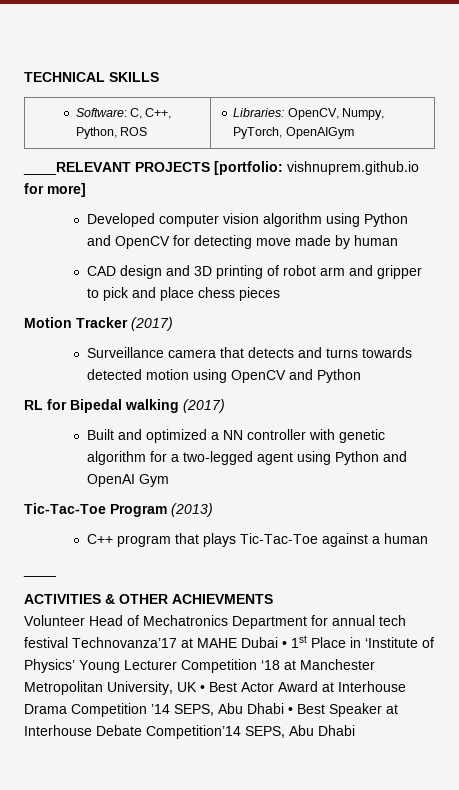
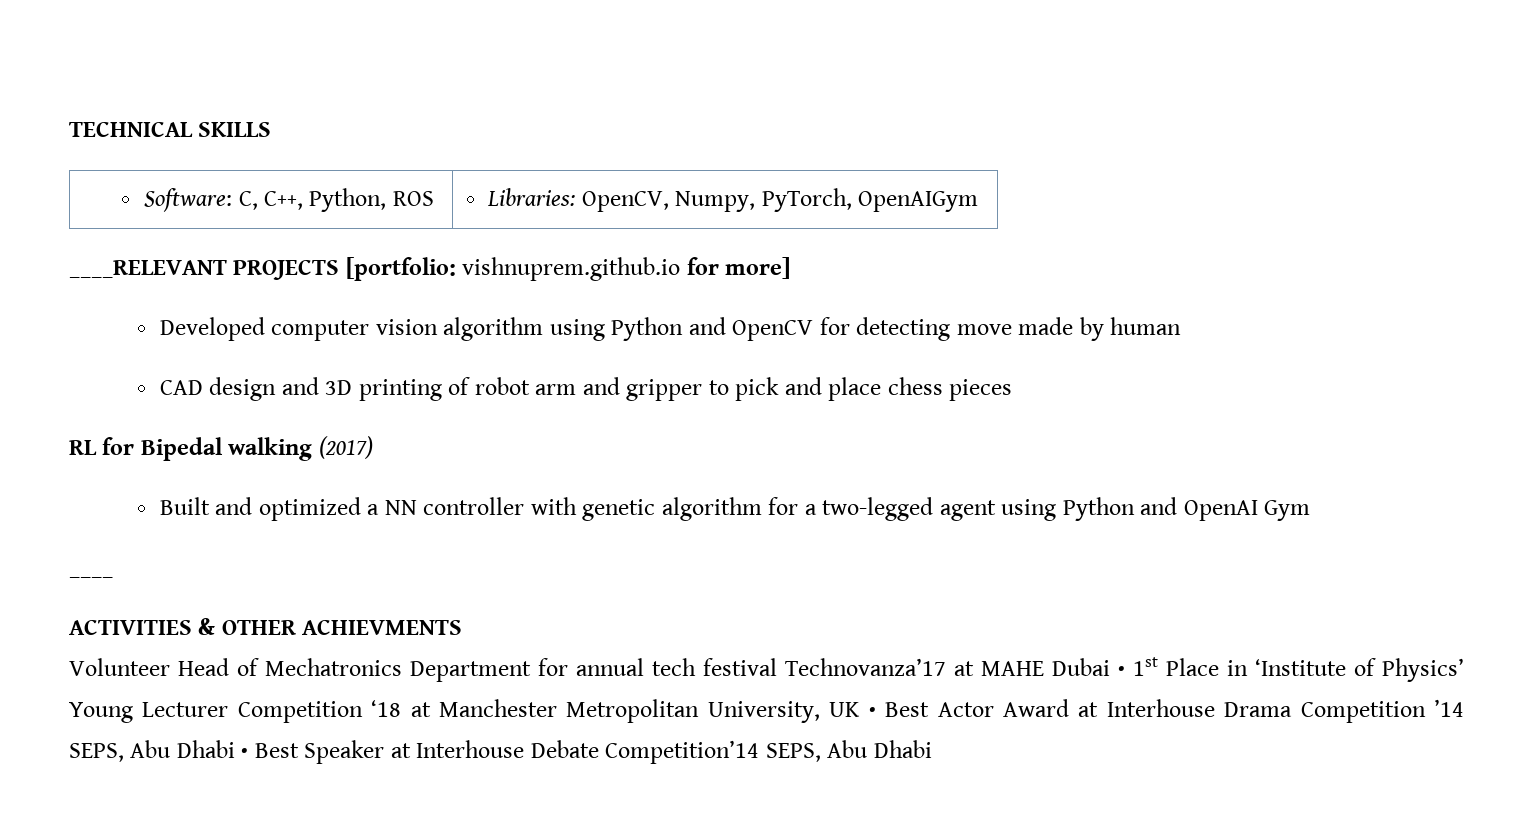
- Motion Tracker (2017)
- Surveillance camera that detects and turns towards detected motion using OpenCV and Python
- Tic-Tac-Toe Program (2013)
- C++ program that plays Tic-Tac-Toe against a human

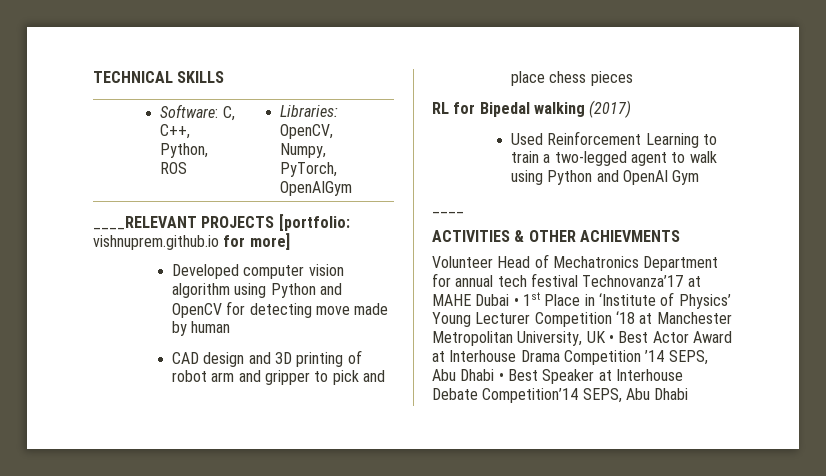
- Built and optimized a NN controller with genetic algorithm for a two-legged agent using Python and OpenAI Gym
+ Used Reinforcement Learning to train a two-legged agent to walk using Python and OpenAI Gym

